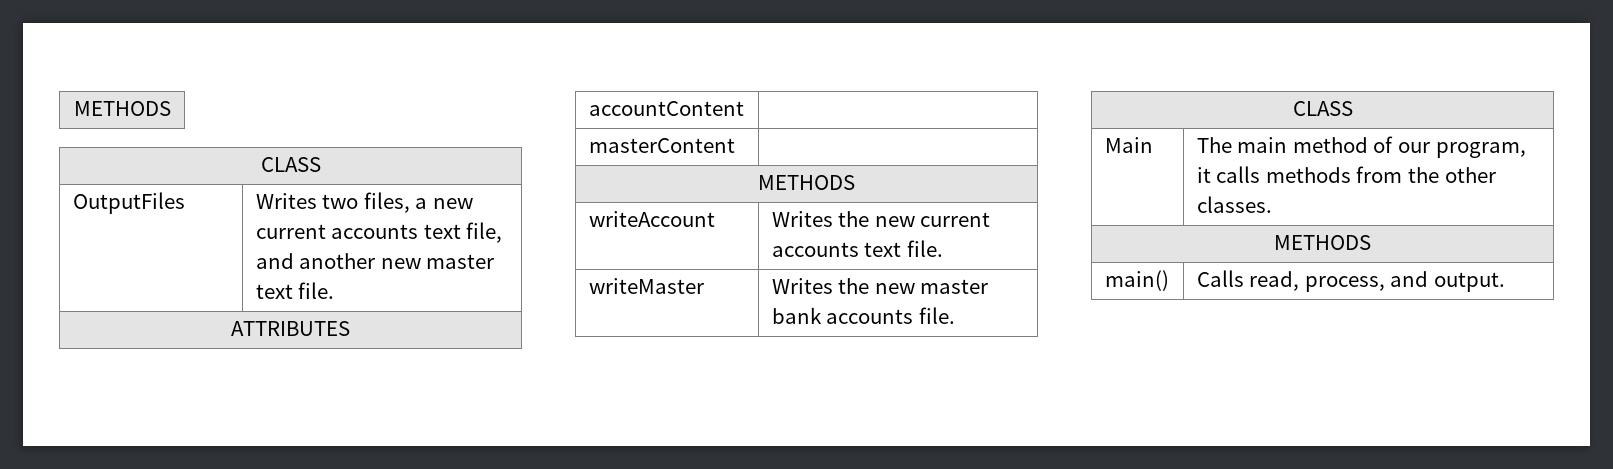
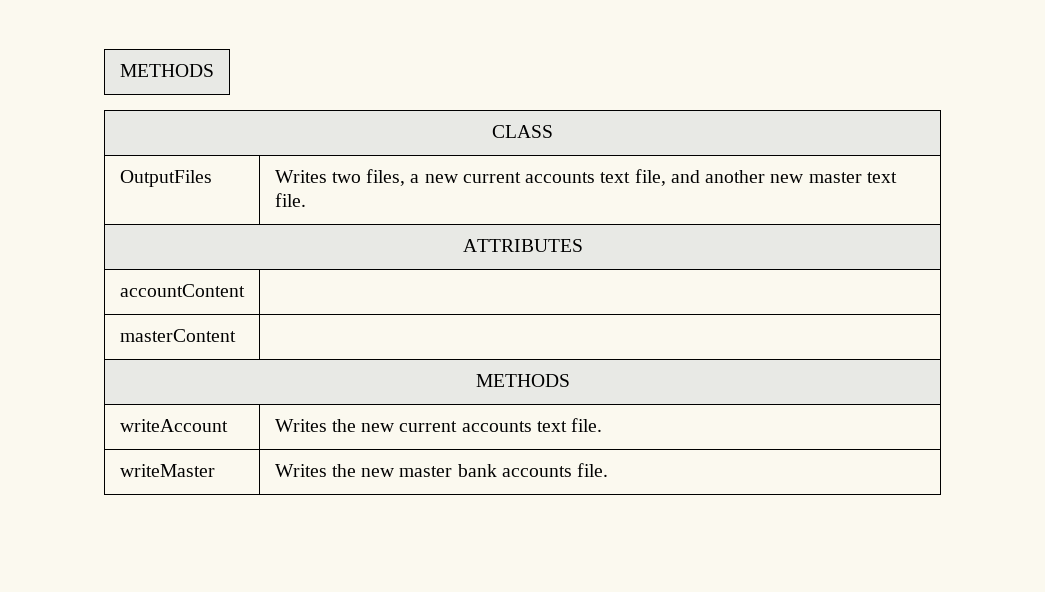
  writeMaster | Writes the new master bank accounts file.
- CLASS
- Main | The main method of our program, it calls methods from the other classes.
- METHODS
- main() | Calls read, process, and output.

